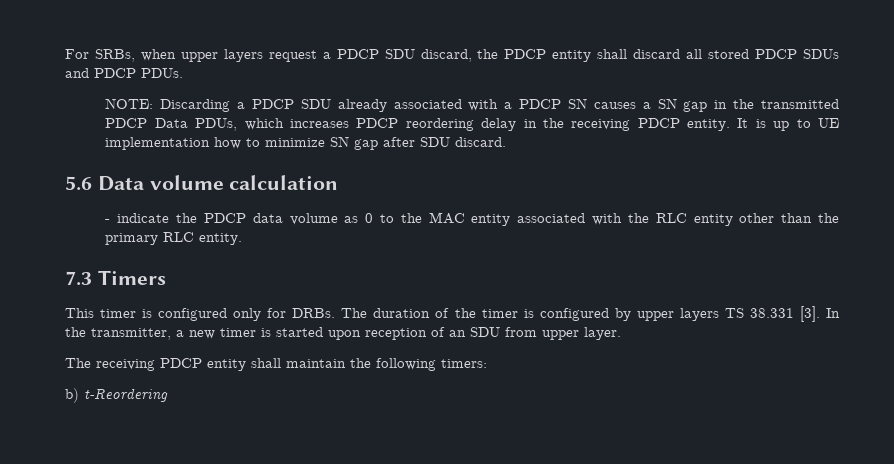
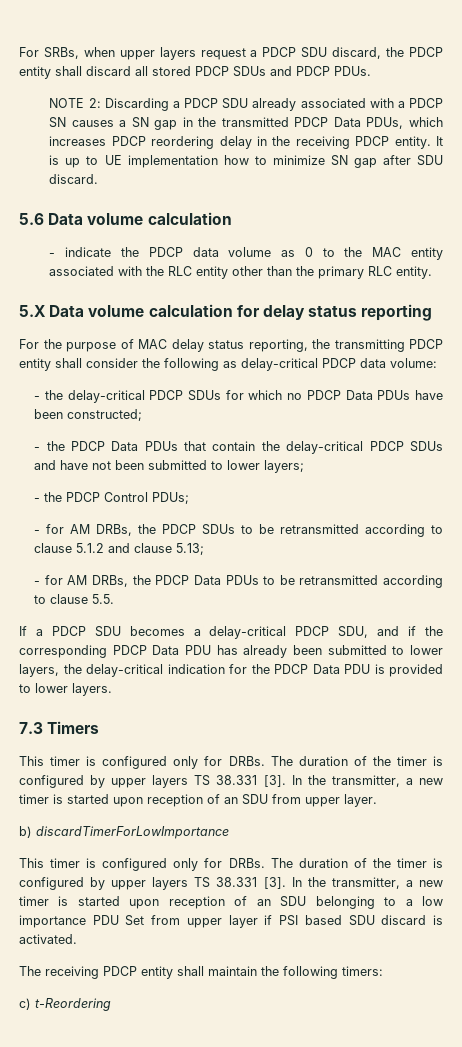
- NOTE: Discarding a PDCP SDU already associated with a PDCP SN causes a SN gap in the transmitted PDCP Data PDUs, which increases PDCP reordering delay in the receiving PDCP entity.
+ NOTE 2: Discarding a PDCP SDU already associated with a PDCP SN causes a SN gap in the transmitted PDCP Data PDUs, which increases PDCP reordering delay in the receiving PDCP entity.
+ 5.X Data volume calculation for delay status reporting
+ For the purpose of MAC delay status reporting, the transmitting PDCP entity shall consider the following as delay-critical PDCP data volume:
+ - the delay-critical PDCP SDUs for which no PDCP Data PDUs have been constructed;
+ - the PDCP Data PDUs that contain the delay-critical PDCP SDUs and have not been submitted to lower layers;
+ - the PDCP Control PDUs;
+ - for AM DRBs, the PDCP SDUs to be retransmitted according to clause 5.1.2 and clause 5.13;
+ - for AM DRBs, the PDCP Data PDUs to be retransmitted according to clause 5.5.
+ If a PDCP SDU becomes a delay-critical PDCP SDU, and if the corresponding PDCP Data PDU has already been submitted to lower layers, the delay-critical indication for the PDCP Data PDU is provided to lower layers.
+ b) discardTimerForLowImportance
+ This timer is configured only for DRBs. The duration of the timer is configured by upper layers TS 38.331 [3]. In the transmitter, a new timer is started upon reception of an SDU belonging to a low importance PDU Set from upper layer if PSI based SDU discard is activated.
- b) t-Reordering
+ c) t-Reordering

